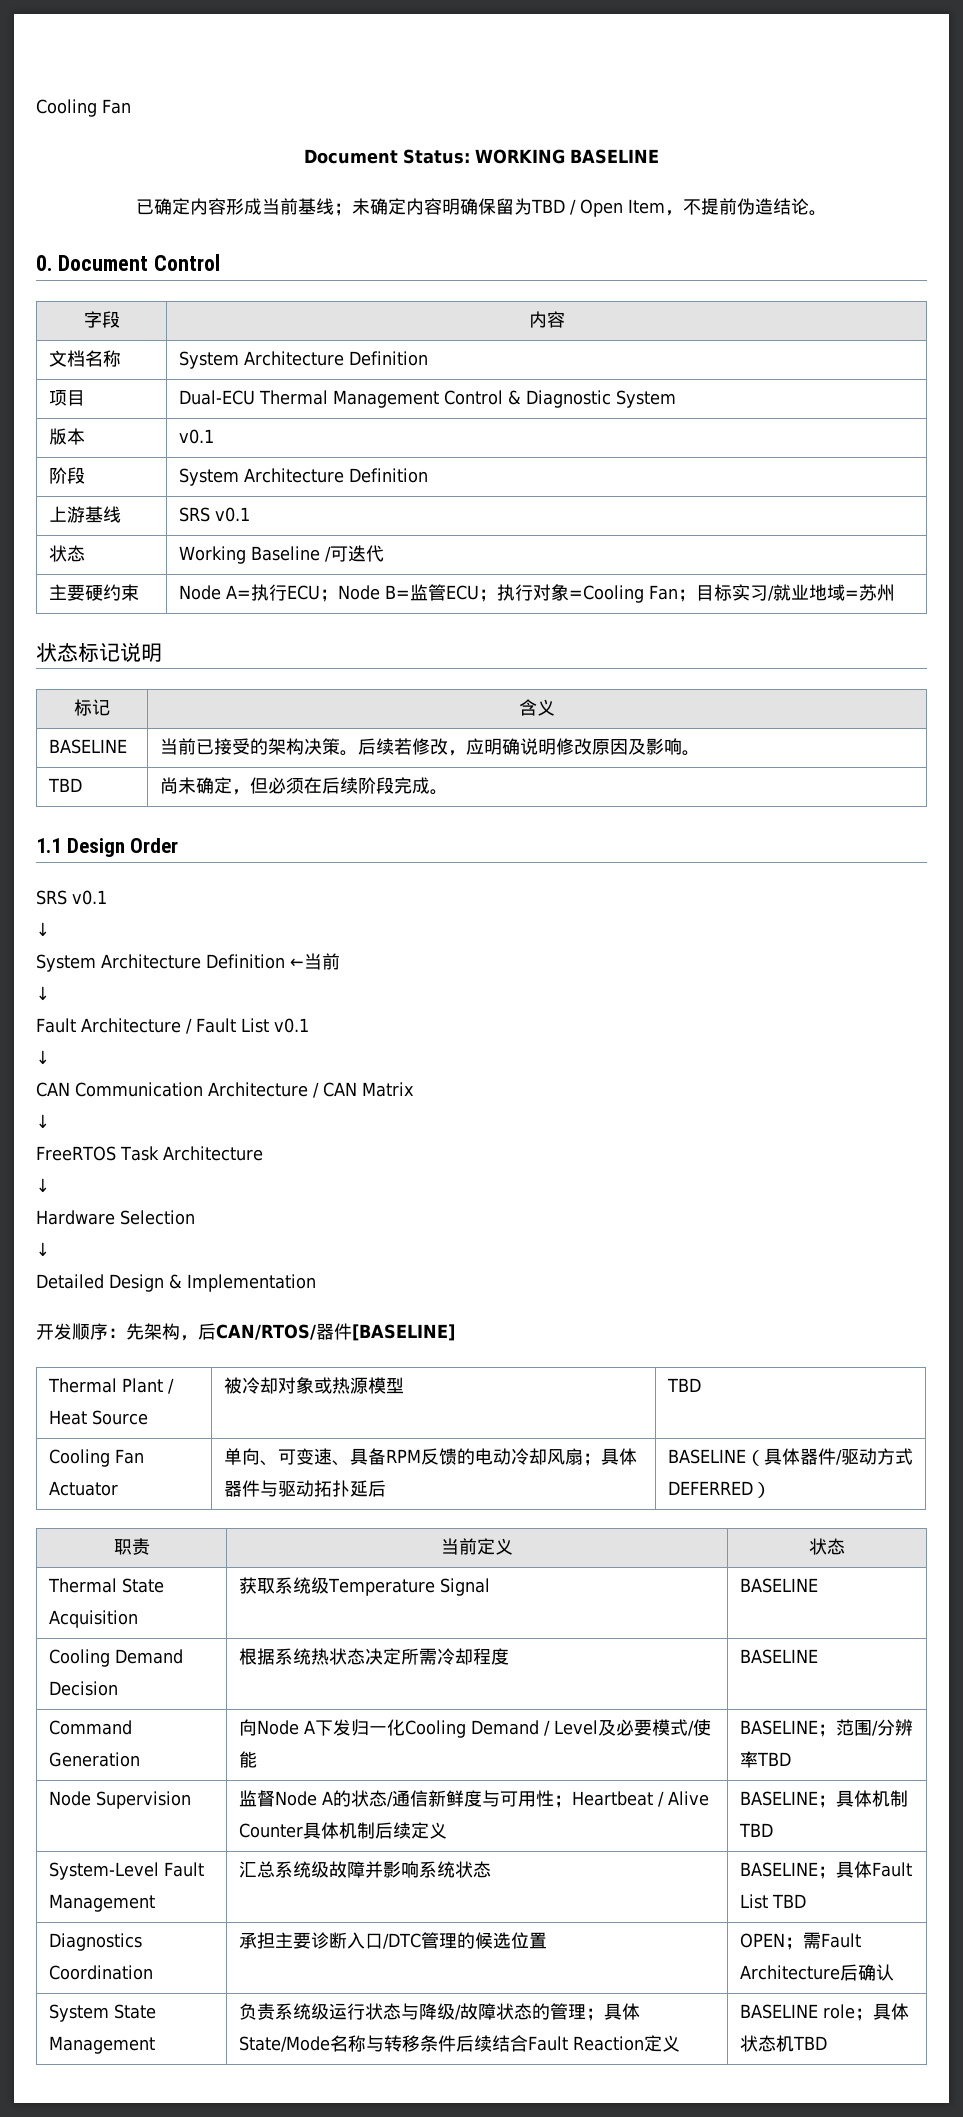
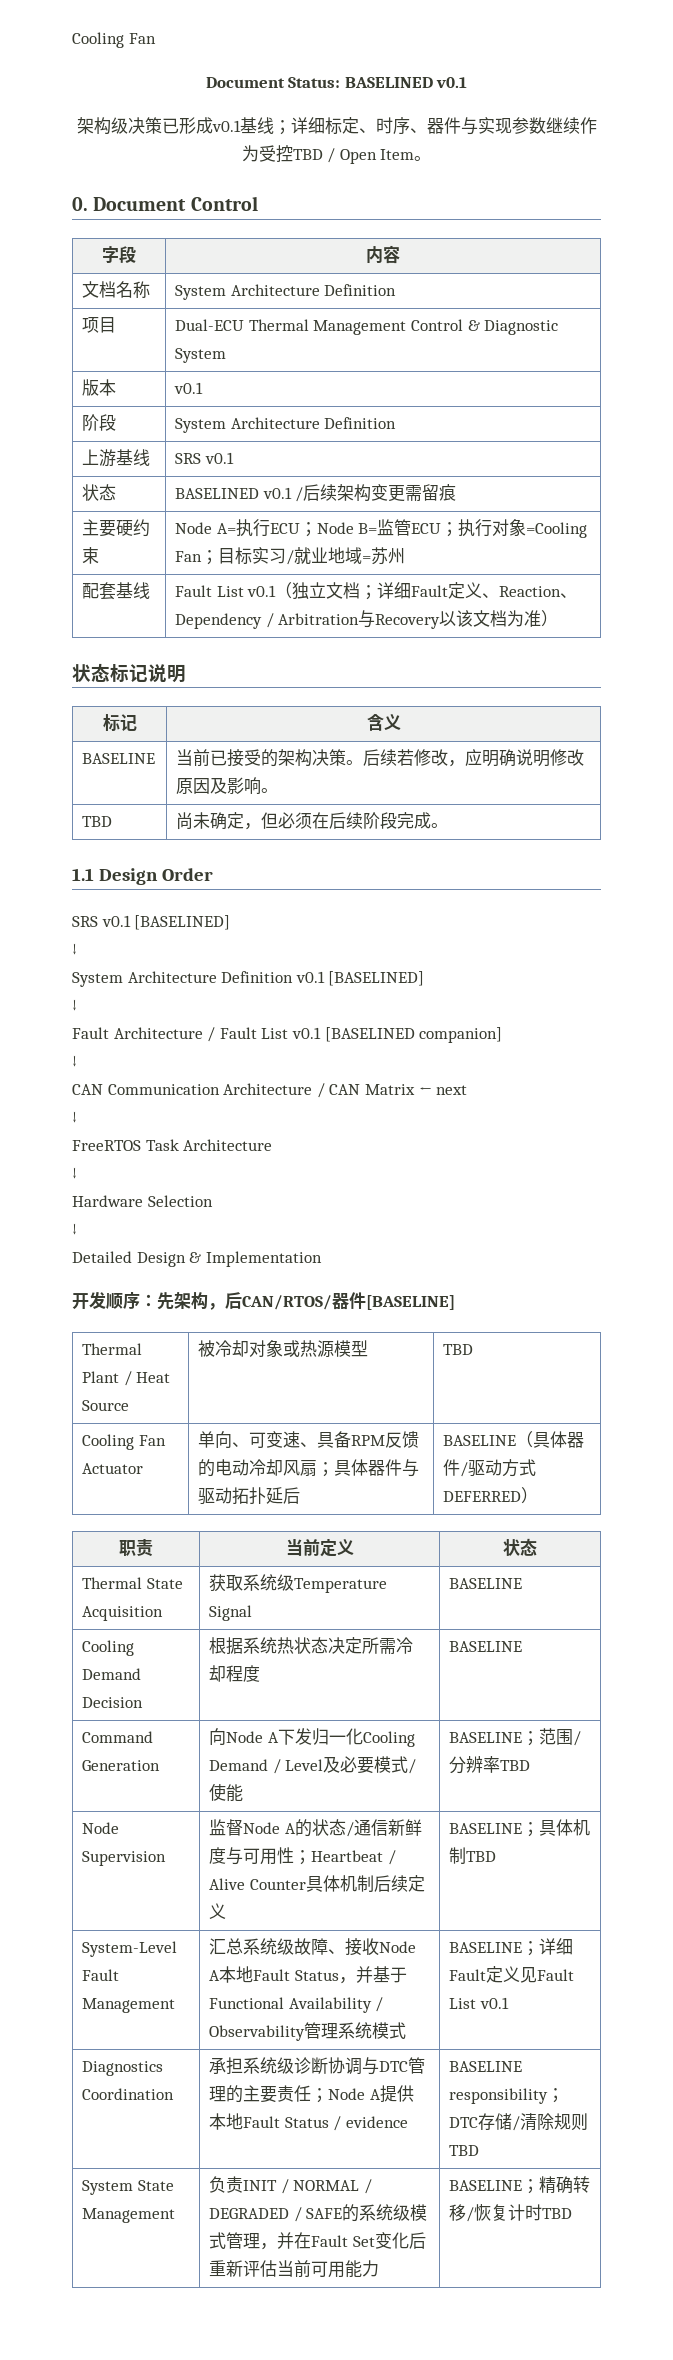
- Document Status: WORKING BASELINE
- 已确定内容形成当前基线；未确定内容明确保留为TBD / Open Item，不提前伪造结论。
+ Document Status: BASELINED v0.1
+ 架构级决策已形成v0.1基线；详细标定、时序、器件与实现参数继续作为受控TBD / Open Item。
- 状态 | Working Baseline /可迭代
+ 状态 | BASELINED v0.1 /后续架构变更需留痕
+ 配套基线 | Fault List v0.1（独立文档；详细Fault定义、Reaction、Dependency / Arbitration与Recovery以该文档为准）
  1.1 Design Order
- SRS v0.1
+ SRS v0.1 [BASELINED]
- System Architecture Definition ←当前
+ System Architecture Definition v0.1 [BASELINED]
- Fault Architecture / Fault List v0.1
+ Fault Architecture / Fault List v0.1 [BASELINED companion]
- CAN Communication Architecture / CAN Matrix
+ CAN Communication Architecture / CAN Matrix ← next
- System-Level Fault Management | 汇总系统级故障并影响系统状态 | BASELINE；具体Fault List TBD
+ System-Level Fault Management | 汇总系统级故障、接收Node A本地Fault Status，并基于Functional Availability / Observability管理系统模式 | BASELINE；详细Fault定义见Fault List v0.1
- Diagnostics Coordination | 承担主要诊断入口/DTC管理的候选位置 | OPEN；需Fault Architecture后确认
- System State Management | 负责系统级运行状态与降级/故障状态的管理；具体State/Mode名称与转移条件后续结合Fault Reaction定义 | BASELINE role；具体状态机TBD
+ Diagnostics Coordination | 承担系统级诊断协调与DTC管理的主要责任；Node A提供本地Fault Status / evidence | BASELINE responsibility；DTC存储/清除规则TBD
+ System State Management | 负责INIT / NORMAL / DEGRADED / SAFE的系统级模式管理，并在Fault Set变化后重新评估当前可用能力 | BASELINE；精确转移/恢复计时TBD

